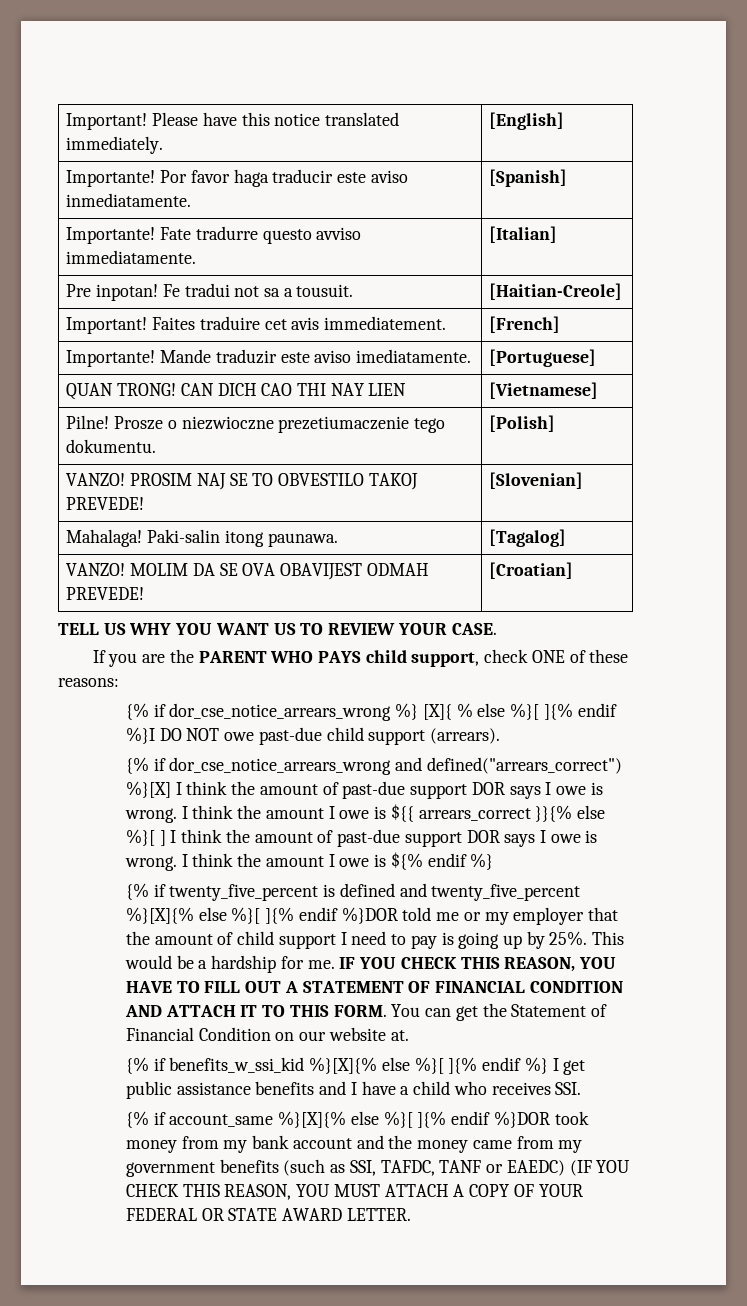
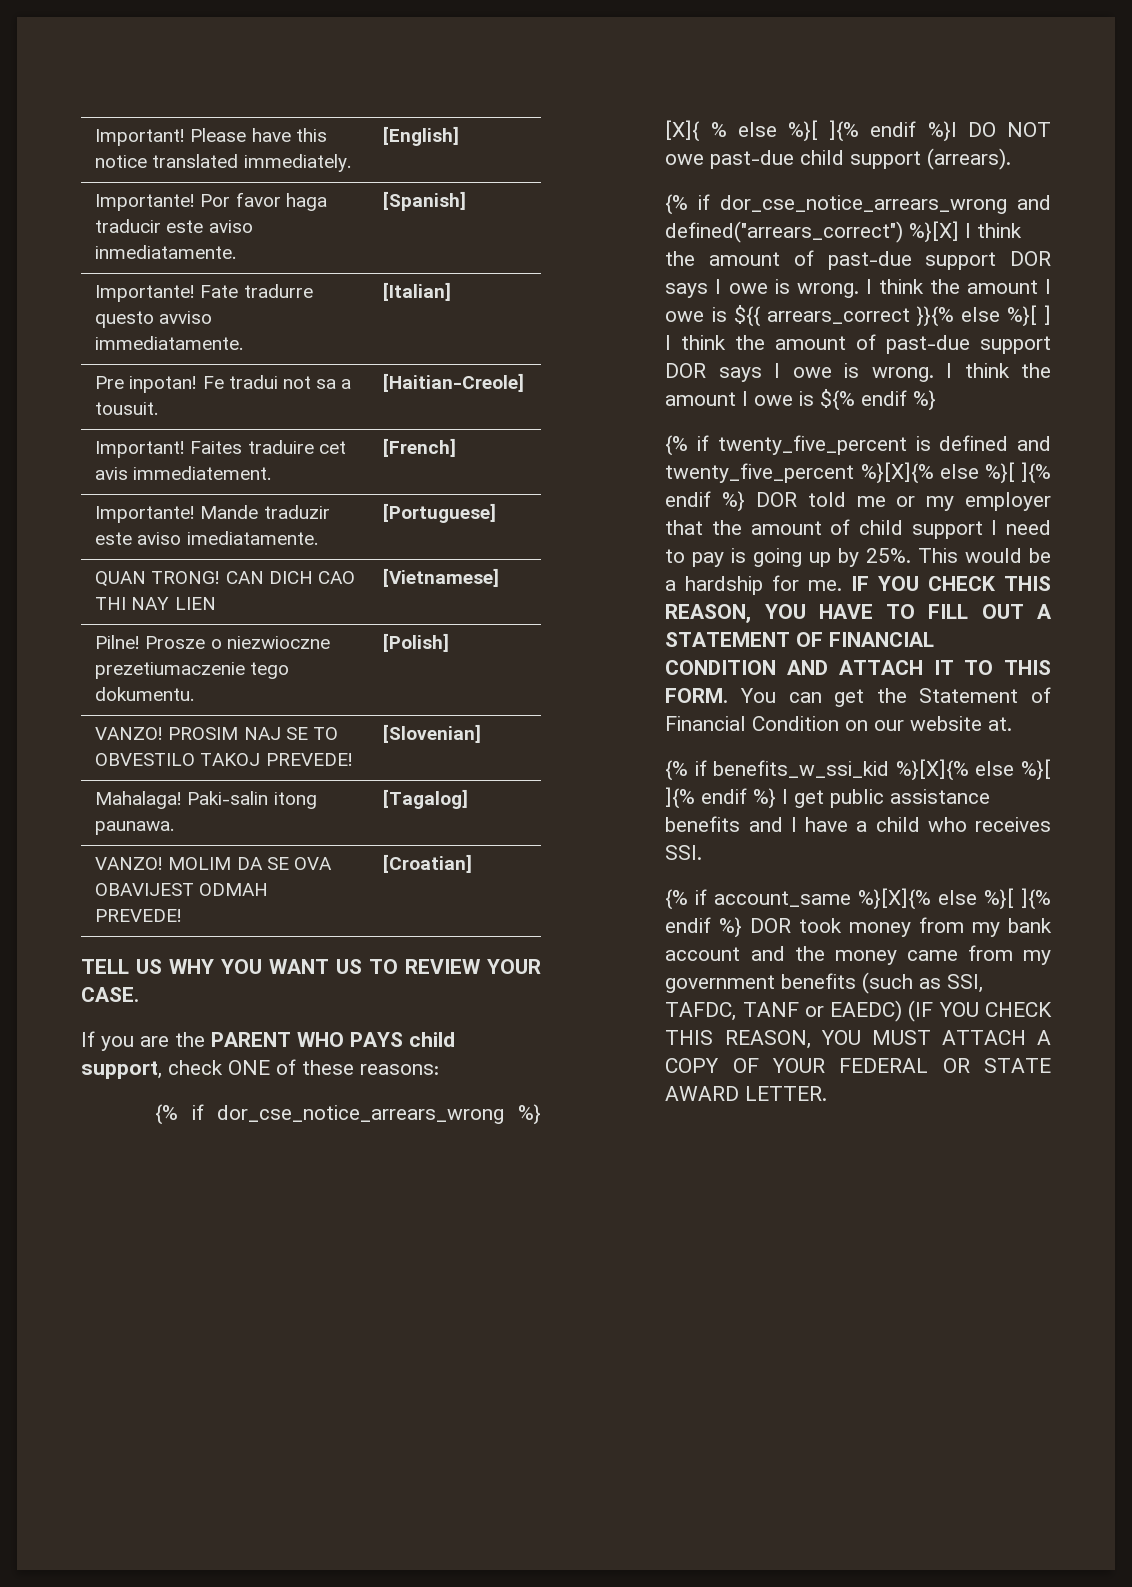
- {% if twenty_five_percent is defined and twenty_five_percent %}[X]{% else %}[ ]{% endif %}DOR told me or my employer that the amount of child support I need to pay is going up by 25%.
+ {% if twenty_five_percent is defined and twenty_five_percent %}[X]{% else %}[ ]{% endif %} DOR told me or my employer that the amount of child support I need to pay is going up by 25%.
- {% if account_same %}[X]{% else %}[ ]{% endif %}DOR took money from my bank account and the money came from my government benefits (such as SSI, TAFDC, TANF or EAEDC) (IF YOU CHECK THIS REASON, YOU MUST ATTACH A COPY OF YOUR FEDERAL OR STATE AWARD LETTER.
+ {% if account_same %}[X]{% else %}[ ]{% endif %} DOR took money from my bank account and the money came from my government benefits (such as SSI, TAFDC, TANF or EAEDC) (IF YOU CHECK THIS REASON, YOU MUST ATTACH A COPY OF YOUR FEDERAL OR STATE AWARD LETTER.

